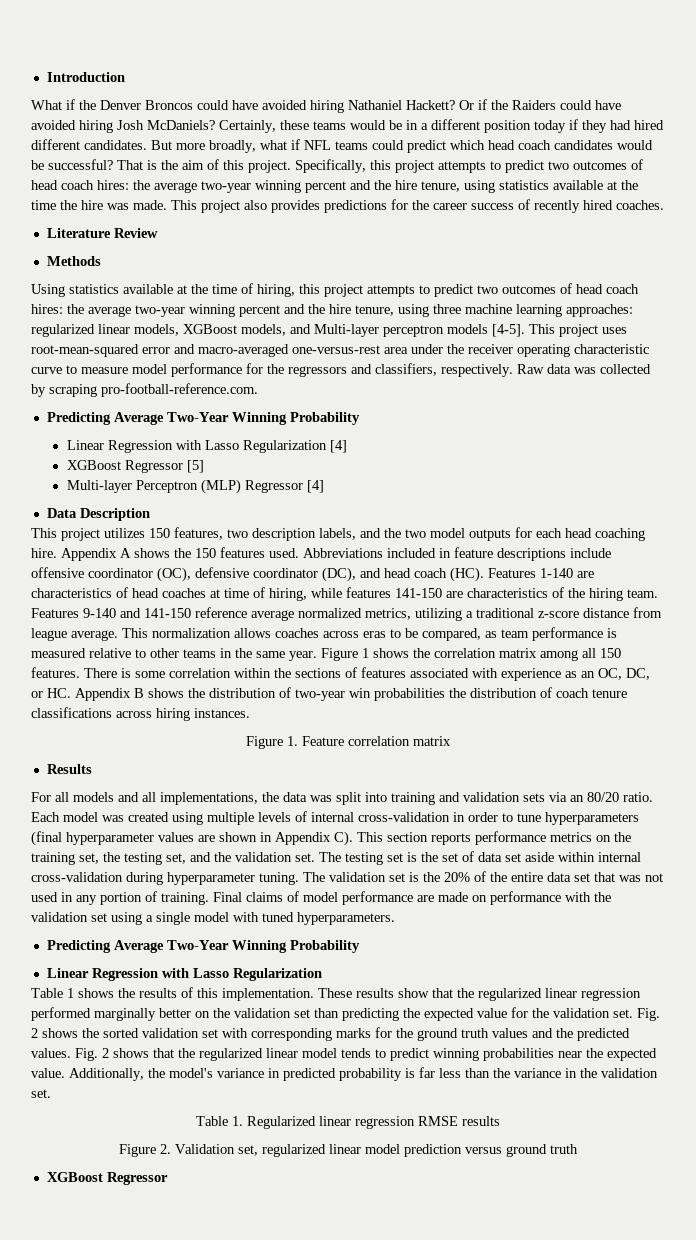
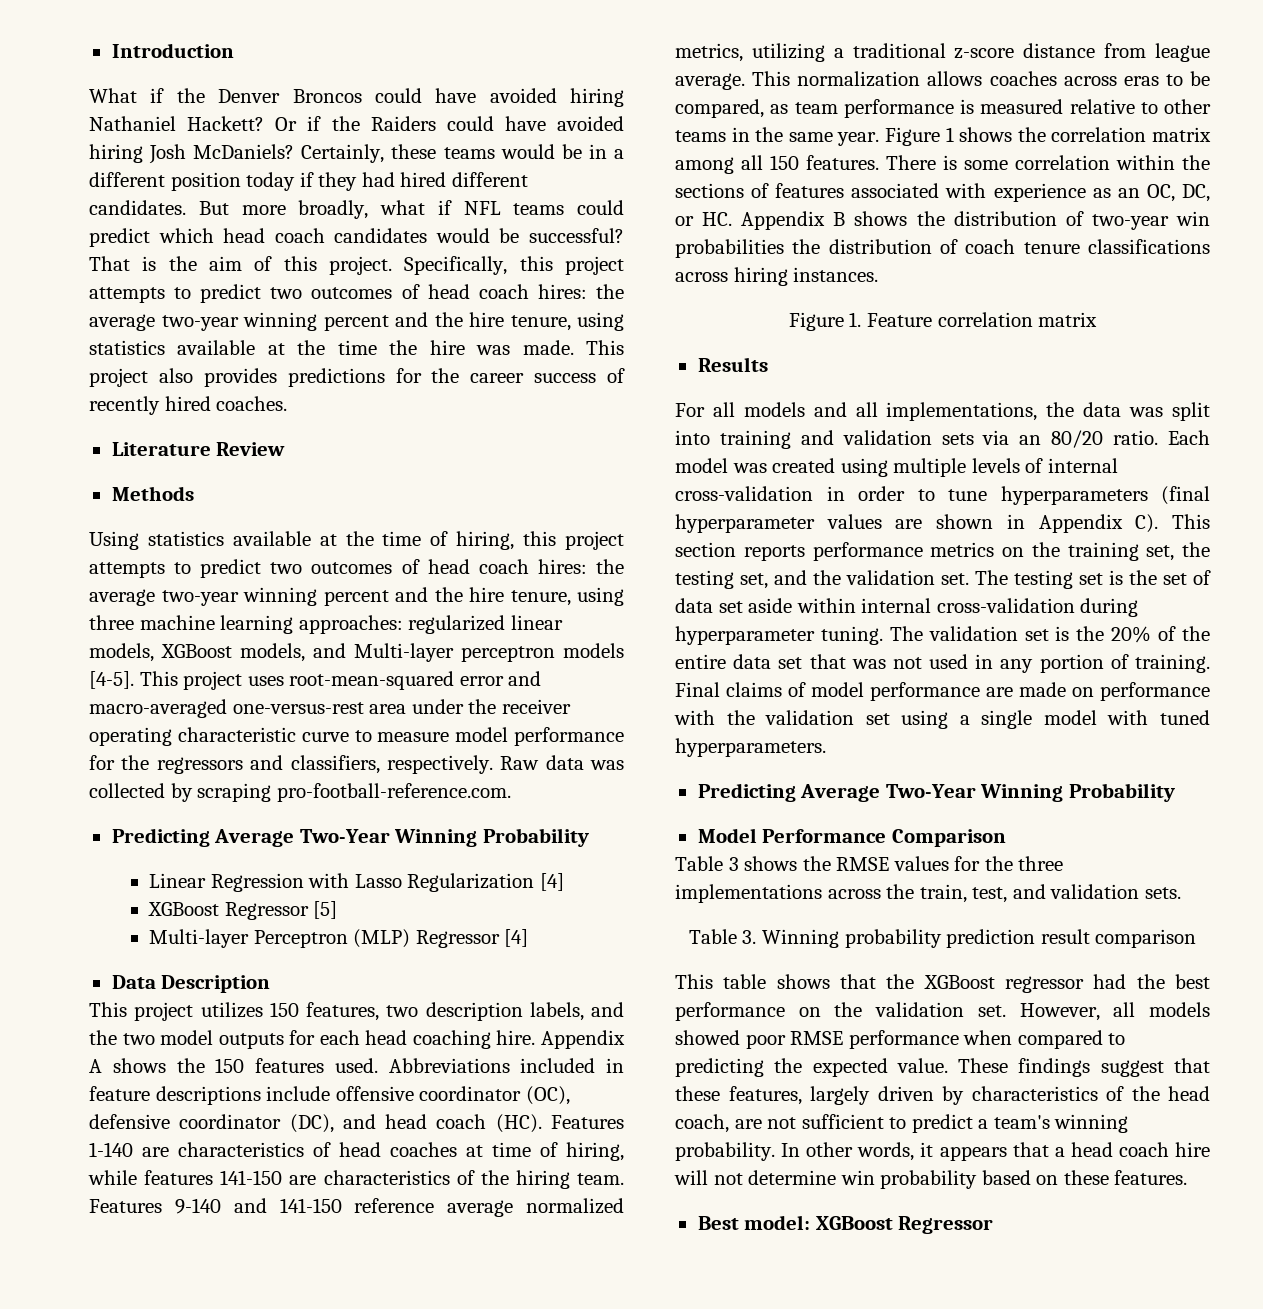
  Final claims of model performance are made on performance with the validation set using a single model with tuned hyperparameters.
  Predicting Average Two-Year Winning Probability
- Linear Regression with Lasso Regularization
- Table 1 shows the results of this implementation. These results show that the regularized linear regression performed marginally better on the validation set than predicting the expected value for the validation set. Fig. 2 shows the sorted validation set with corresponding marks for the ground truth values and the predicted values. Fig. 2 shows that the regularized linear model tends to predict winning probabilities near the expected value. Additionally, the model's variance in predicted probability is far less than the variance in the validation set.
- Table 1. Regularized linear regression RMSE results
- Figure 2. Validation set, regularized linear model prediction versus ground truth
- XGBoost Regressor
+ Model Performance Comparison
+ Table 3 shows the RMSE values for the three implementations across the train, test, and validation sets.
+ Table 3. Winning probability prediction result comparison
+ This table shows that the XGBoost regressor had the best performance on the validation set. However, all models showed poor RMSE performance when compared to predicting the expected value. These findings suggest that these features, largely driven by characteristics of the head coach, are not sufficient to predict a team's winning probability. In other words, it appears that a head coach hire will not determine win probability based on these features.
+ Best model: XGBoost Regressor

